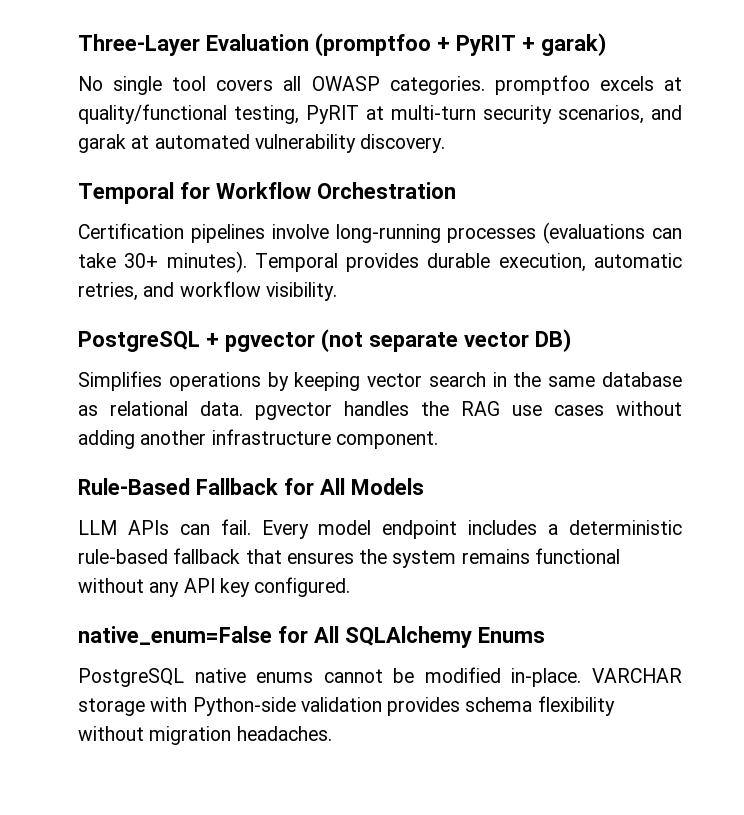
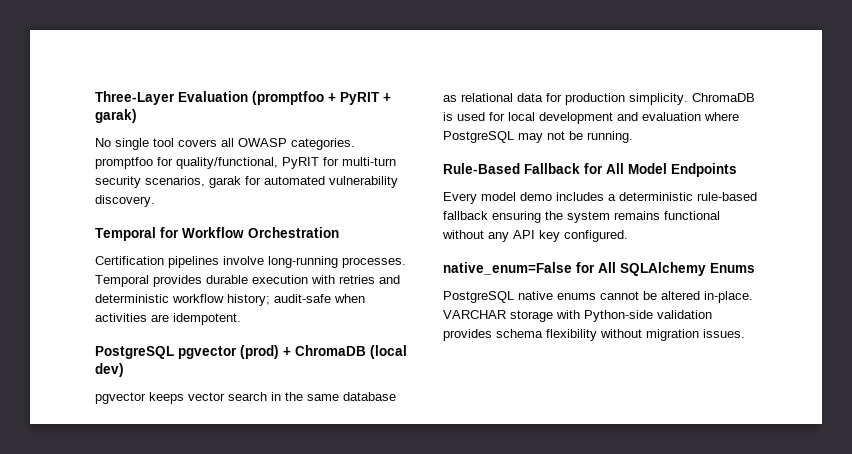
- No single tool covers all OWASP categories. promptfoo excels at quality/functional testing, PyRIT at multi-turn security scenarios, and garak at automated vulnerability discovery.
+ No single tool covers all OWASP categories. promptfoo for quality/functional, PyRIT for multi-turn security scenarios, garak for automated vulnerability discovery.
- Certification pipelines involve long-running processes (evaluations can take 30+ minutes). Temporal provides durable execution, automatic retries, and workflow visibility.
- PostgreSQL + pgvector (not separate vector DB)
- Simplifies operations by keeping vector search in the same database as relational data. pgvector handles the RAG use cases without adding another infrastructure component.
+ Certification pipelines involve long-running processes. Temporal provides durable execution with retries and deterministic workflow history; audit-safe when activities are idempotent.
+ PostgreSQL pgvector (prod) + ChromaDB (local dev)
+ pgvector keeps vector search in the same database as relational data for production simplicity. ChromaDB is used for local development and evaluation where PostgreSQL may not be running.
- Rule-Based Fallback for All Models
- LLM APIs can fail. Every model endpoint includes a deterministic rule-based fallback that ensures the system remains functional without any API key configured.
+ Rule-Based Fallback for All Model Endpoints
+ Every model demo includes a deterministic rule-based fallback ensuring the system remains functional without any API key configured.
- PostgreSQL native enums cannot be modified in-place.
+ PostgreSQL native enums cannot be altered in-place.
- VARCHAR storage with Python-side validation provides schema flexibility without migration headaches.
+ VARCHAR storage with Python-side validation provides schema flexibility without migration issues.

